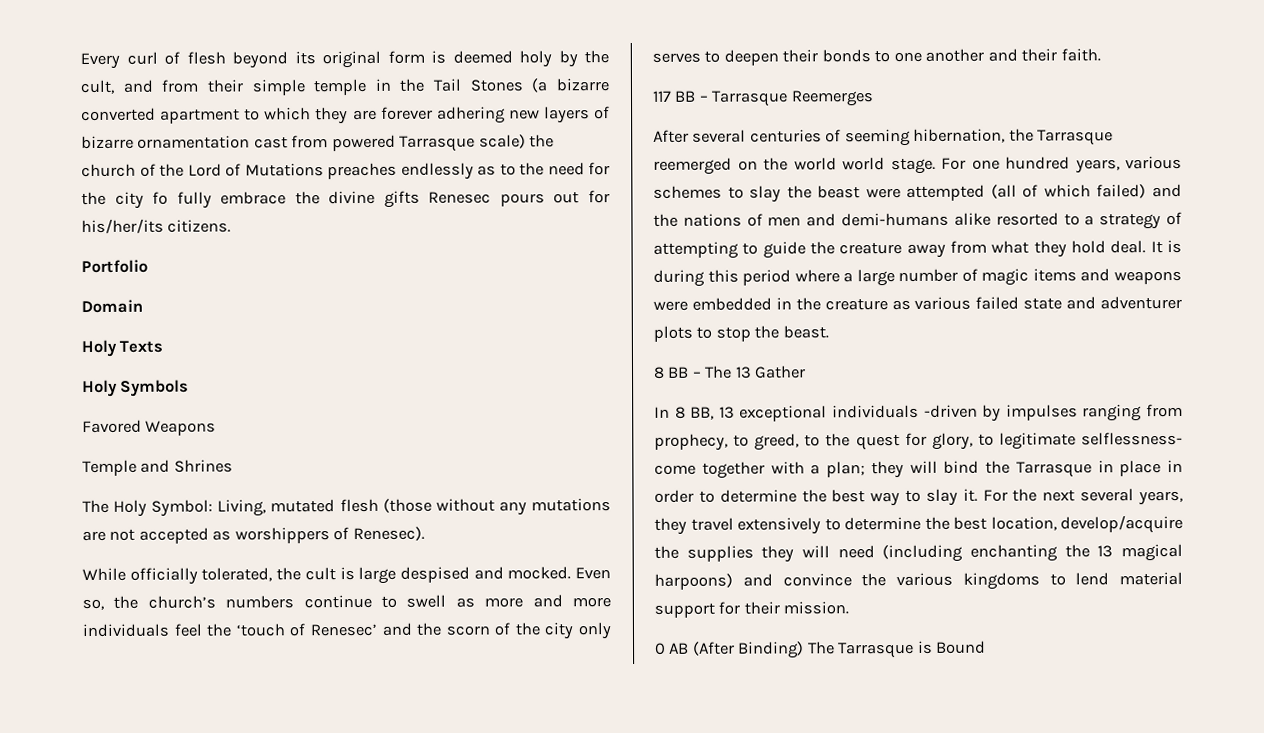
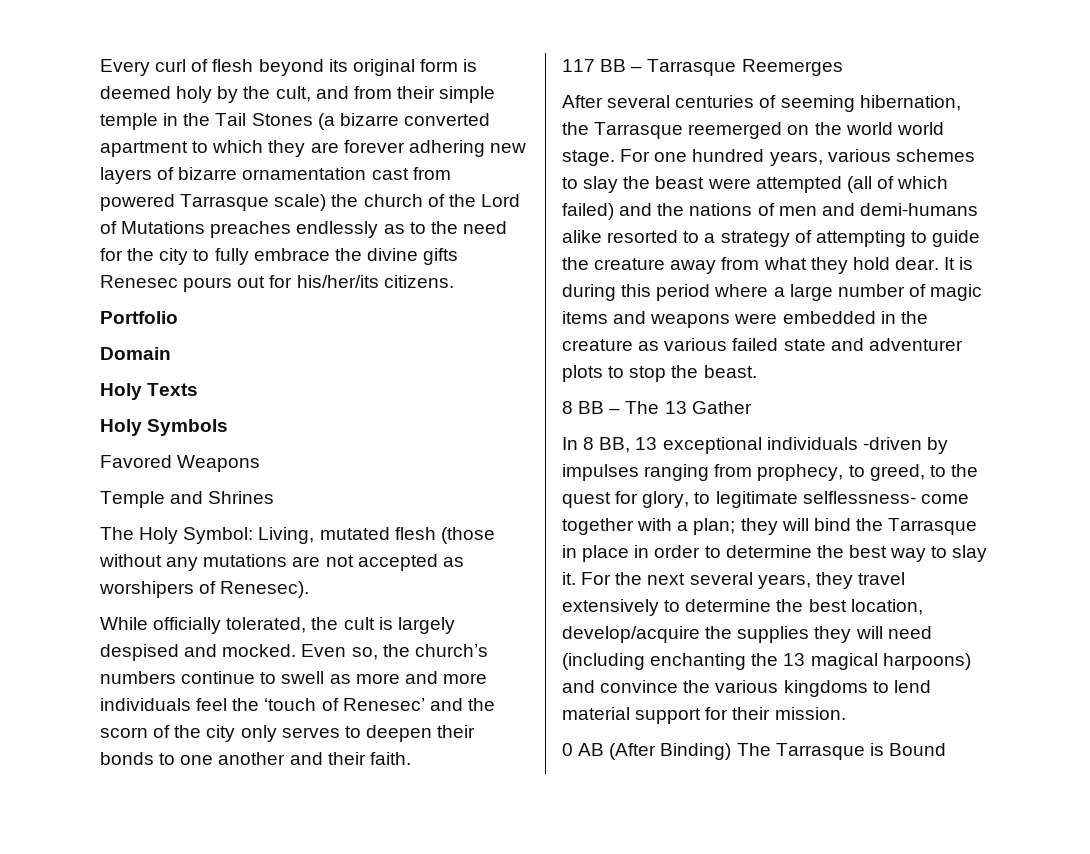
- Every curl of flesh beyond its original form is deemed holy by the cult, and from their simple temple in the Tail Stones (a bizarre converted apartment to which they are forever adhering new layers of bizarre ornamentation cast from powered Tarrasque scale) the church of the Lord of Mutations preaches endlessly as to the need for the city fo fully embrace the divine gifts Renesec pours out for his/her/its citizens.
+ Every curl of flesh beyond its original form is deemed holy by the cult, and from their simple temple in the Tail Stones (a bizarre converted apartment to which they are forever adhering new layers of bizarre ornamentation cast from powered Tarrasque scale) the church of the Lord of Mutations preaches endlessly as to the need for the city to fully embrace the divine gifts Renesec pours out for his/her/its citizens.
- The Holy Symbol: Living, mutated flesh (those without any mutations are not accepted as worshippers of Renesec).
+ The Holy Symbol: Living, mutated flesh (those without any mutations are not accepted as worshipers of Renesec).
- While officially tolerated, the cult is large despised and mocked.
+ While officially tolerated, the cult is largely despised and mocked.
- For one hundred years, various schemes to slay the beast were attempted (all of which failed) and the nations of men and demi-humans alike resorted to a strategy of attempting to guide the creature away from what they hold deal.
+ For one hundred years, various schemes to slay the beast were attempted (all of which failed) and the nations of men and demi-humans alike resorted to a strategy of attempting to guide the creature away from what they hold dear.

